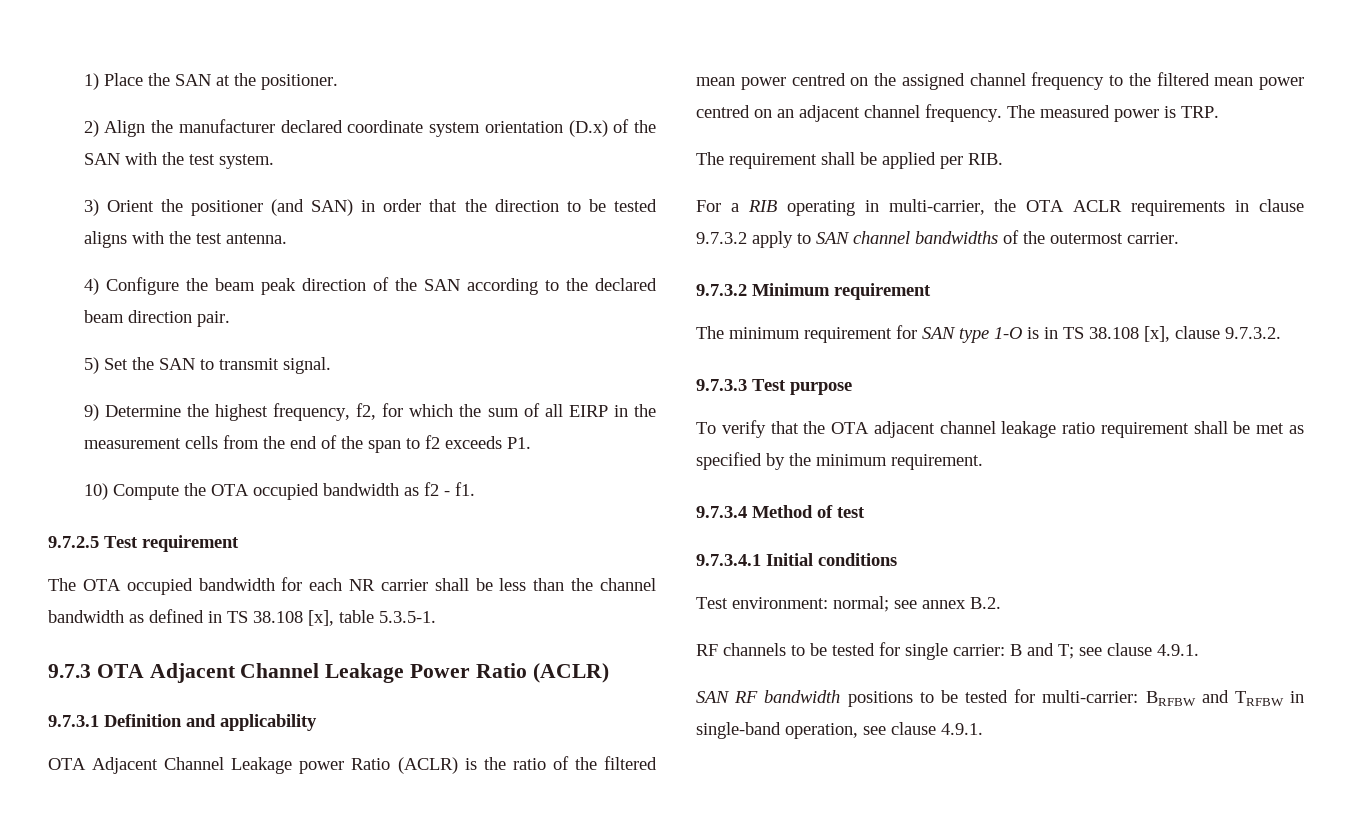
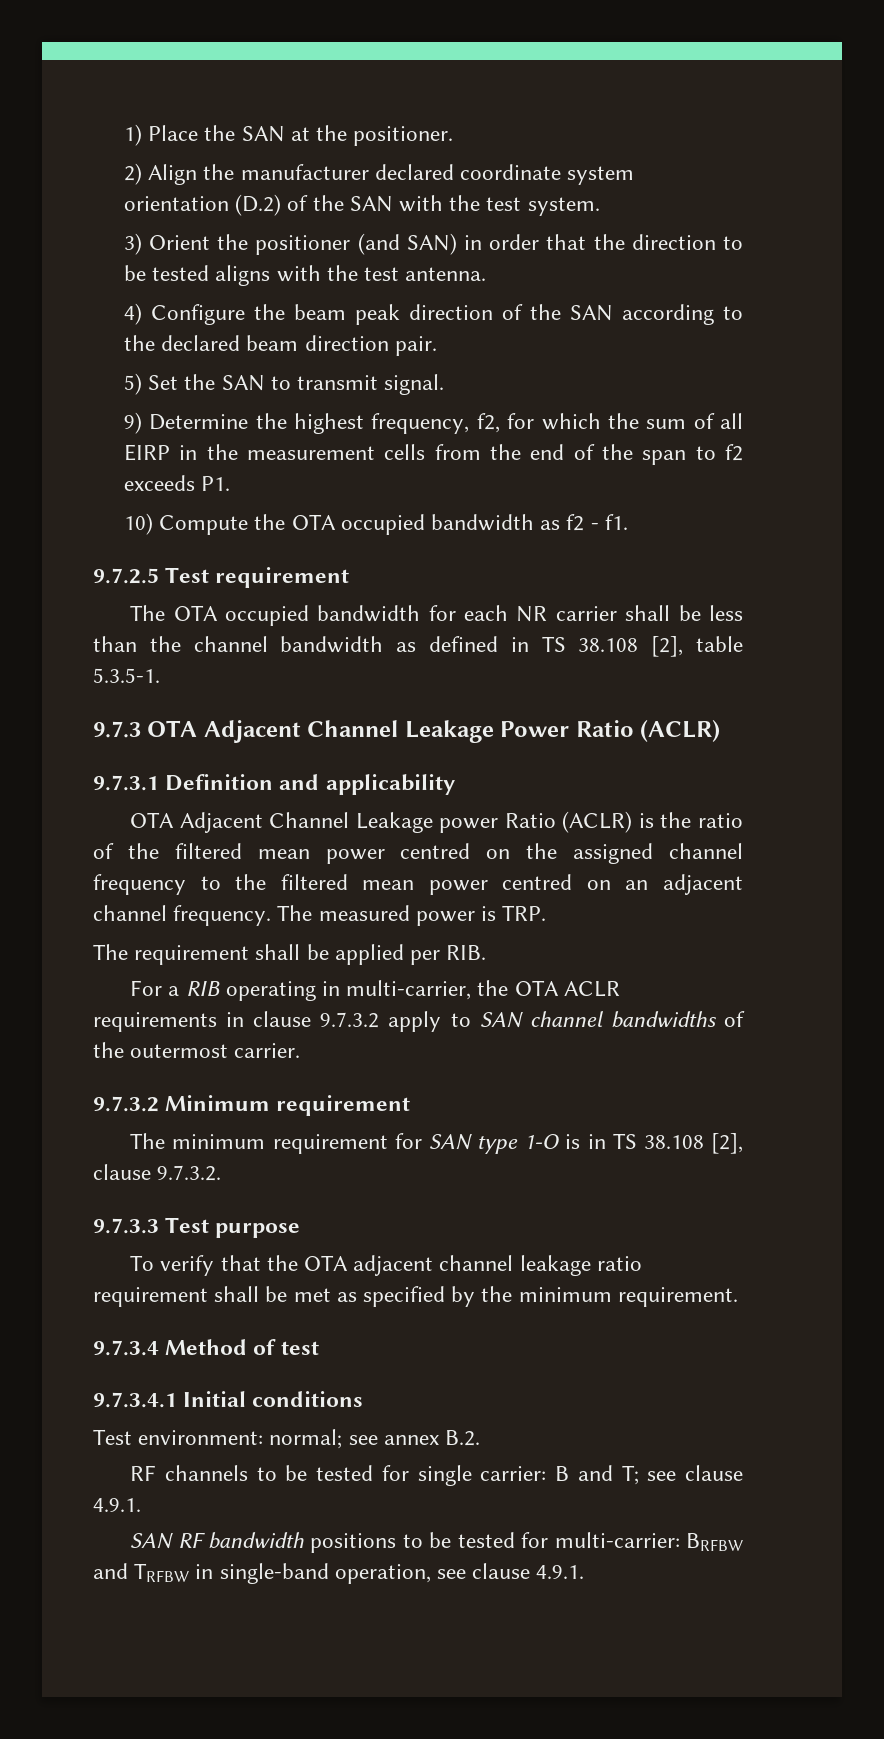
- 2) Align the manufacturer declared coordinate system orientation (D.x) of the SAN with the test system.
+ 2) Align the manufacturer declared coordinate system orientation (D.2) of the SAN with the test system.
- The OTA occupied bandwidth for each NR carrier shall be less than the channel bandwidth as defined in TS 38.108 [x], table 5.3.5-1.
+ The OTA occupied bandwidth for each NR carrier shall be less than the channel bandwidth as defined in TS 38.108 [2], table 5.3.5-1.
- The minimum requirement for SAN type 1-O is in TS 38.108 [x], clause 9.7.3.2.
+ The minimum requirement for SAN type 1-O is in TS 38.108 [2], clause 9.7.3.2.

